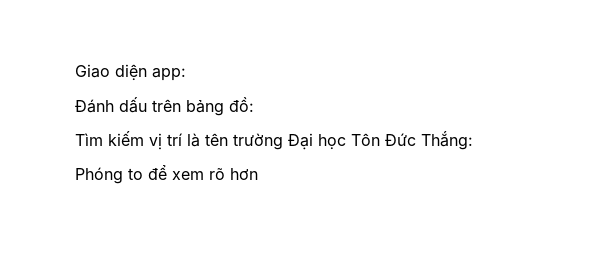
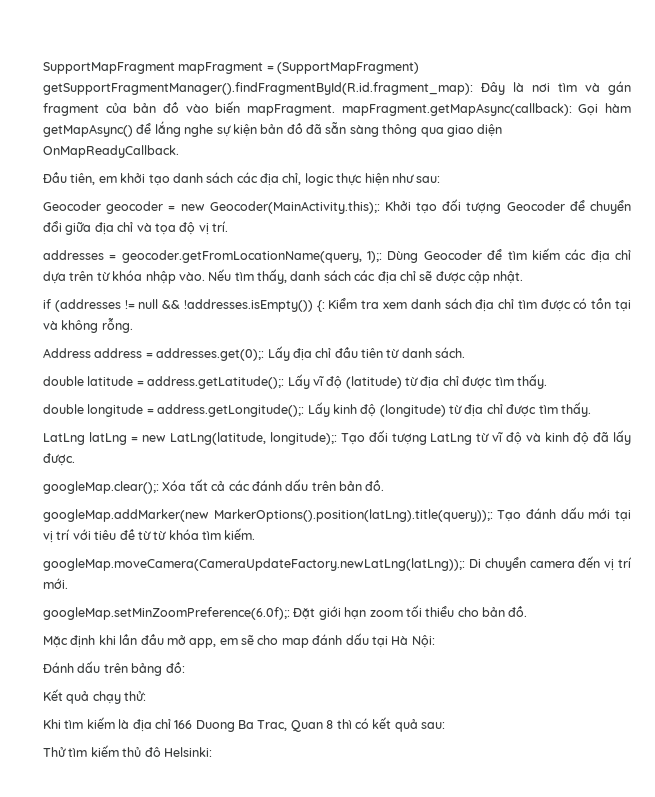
- Giao diện app:
+ SupportMapFragment mapFragment = (SupportMapFragment) getSupportFragmentManager().findFragmentById(R.id.fragment_map): Đây là nơi tìm và gán fragment của bản đồ vào biến mapFragment. mapFragment.getMapAsync(callback): Gọi hàm getMapAsync() để lắng nghe sự kiện bản đồ đã sẵn sàng thông qua giao diện OnMapReadyCallback.
+ Đầu tiên, em khởi tạo danh sách các địa chỉ, logic thực hiện như sau:
+ Geocoder geocoder = new Geocoder(MainActivity.this);: Khởi tạo đối tượng Geocoder để chuyển đổi giữa địa chỉ và tọa độ vị trí.
+ addresses = geocoder.getFromLocationName(query, 1);: Dùng Geocoder để tìm kiếm các địa chỉ dựa trên từ khóa nhập vào. Nếu tìm thấy, danh sách các địa chỉ sẽ được cập nhật.
+ if (addresses != null && !addresses.isEmpty()) {: Kiểm tra xem danh sách địa chỉ tìm được có tồn tại và không rỗng.
+ Address address = addresses.get(0);: Lấy địa chỉ đầu tiên từ danh sách.
+ double latitude = address.getLatitude();: Lấy vĩ độ (latitude) từ địa chỉ được tìm thấy.
+ double longitude = address.getLongitude();: Lấy kinh độ (longitude) từ địa chỉ được tìm thấy.
+ LatLng latLng = new LatLng(latitude, longitude);: Tạo đối tượng LatLng từ vĩ độ và kinh độ đã lấy được.
+ googleMap.clear();: Xóa tất cả các đánh dấu trên bản đồ.
+ googleMap.addMarker(new MarkerOptions().position(latLng).title(query));: Tạo đánh dấu mới tại vị trí với tiêu đề từ từ khóa tìm kiếm.
+ googleMap.moveCamera(CameraUpdateFactory.newLatLng(latLng));: Di chuyển camera đến vị trí mới.
+ googleMap.setMinZoomPreference(6.0f);: Đặt giới hạn zoom tối thiểu cho bản đồ.
+ Mặc định khi lần đầu mở app, em sẽ cho map đánh dấu tại Hà Nội:
- Tìm kiếm vị trí là tên trường Đại học Tôn Đức Thắng:
- Phóng to để xem rõ hơn
+ Kết quả chạy thử:
+ Khi tìm kiếm là địa chỉ 166 Duong Ba Trac, Quan 8 thì có kết quả sau:
+ Thử tìm kiếm thủ đô Helsinki:

